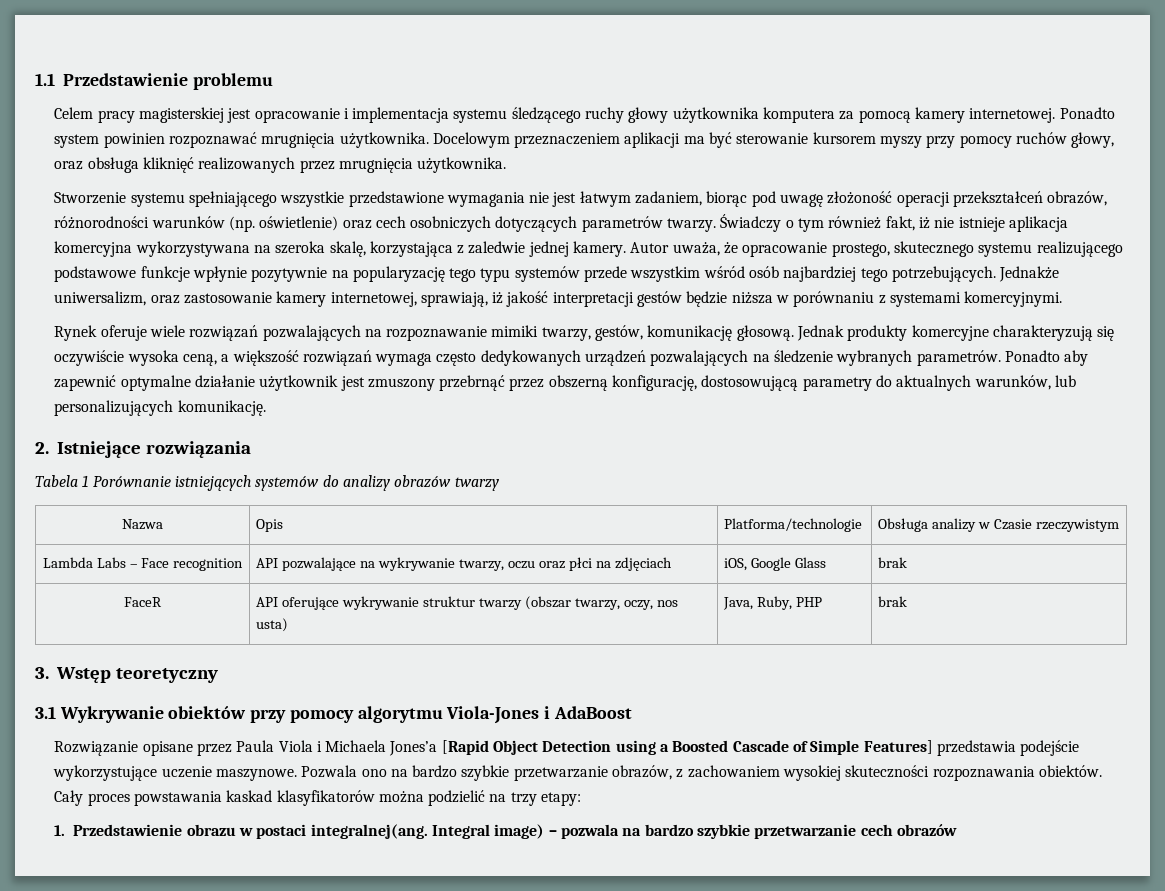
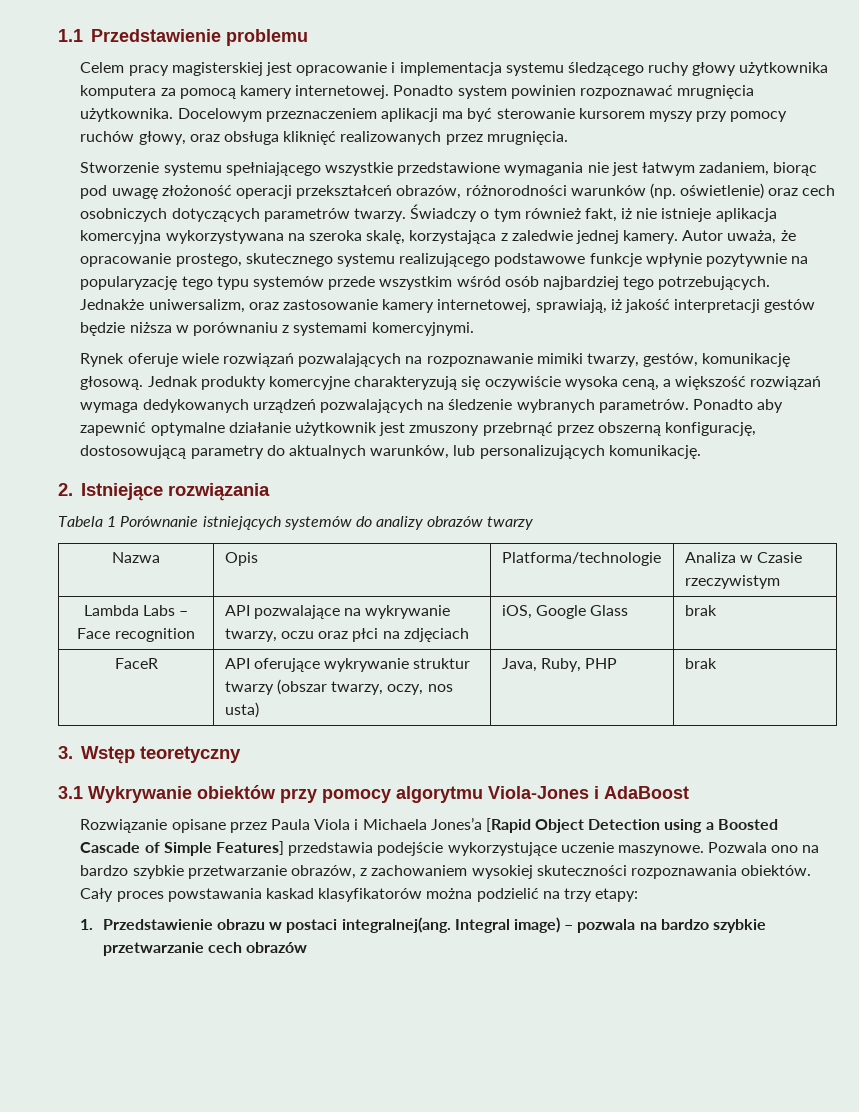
- Docelowym przeznaczeniem aplikacji ma być sterowanie kursorem myszy przy pomocy ruchów głowy, oraz obsługa kliknięć realizowanych przez mrugnięcia użytkownika.
+ Docelowym przeznaczeniem aplikacji ma być sterowanie kursorem myszy przy pomocy ruchów głowy, oraz obsługa kliknięć realizowanych przez mrugnięcia.
- Jednak produkty komercyjne charakteryzują się oczywiście wysoka ceną, a większość rozwiązań wymaga często dedykowanych urządzeń pozwalających na śledzenie wybranych parametrów.
+ Jednak produkty komercyjne charakteryzują się oczywiście wysoka ceną, a większość rozwiązań wymaga dedykowanych urządzeń pozwalających na śledzenie wybranych parametrów.
- Nazwa | Opis | Platforma/technologie | Obsługa analizy w Czasie rzeczywistym
+ Nazwa | Opis | Platforma/technologie | Analiza w Czasie rzeczywistym

